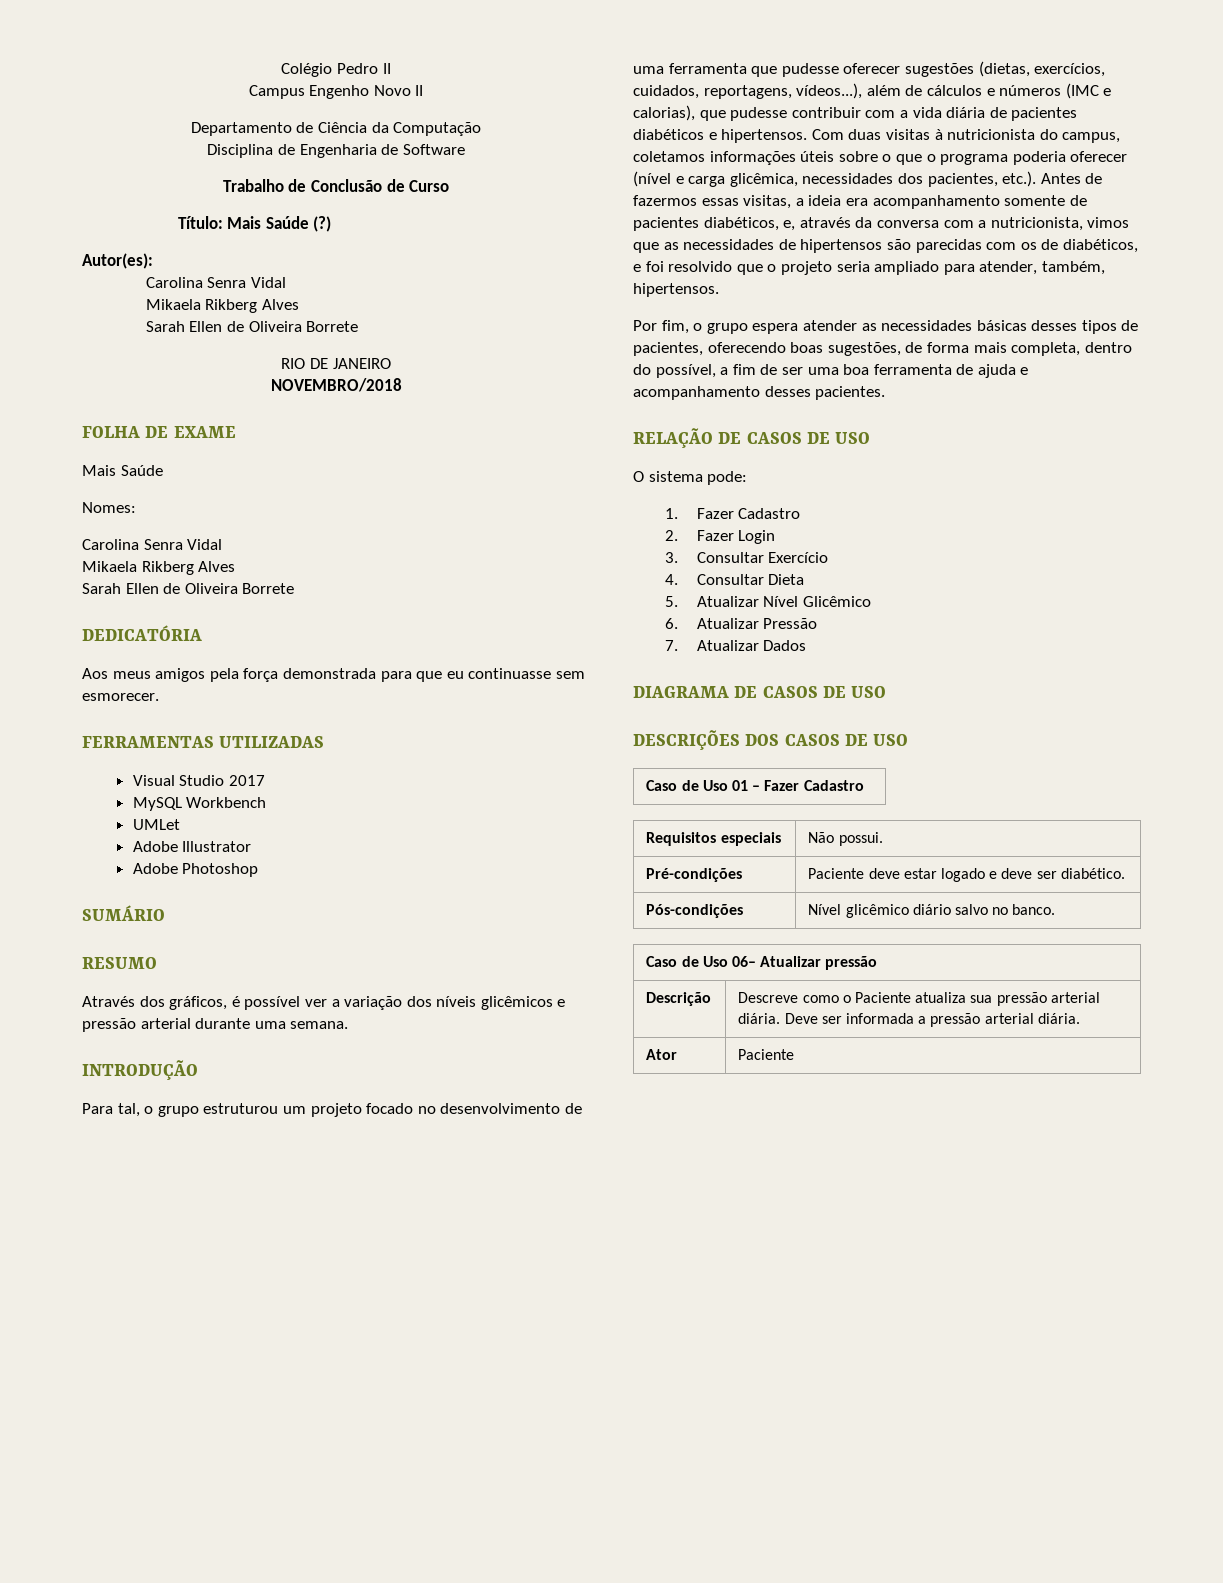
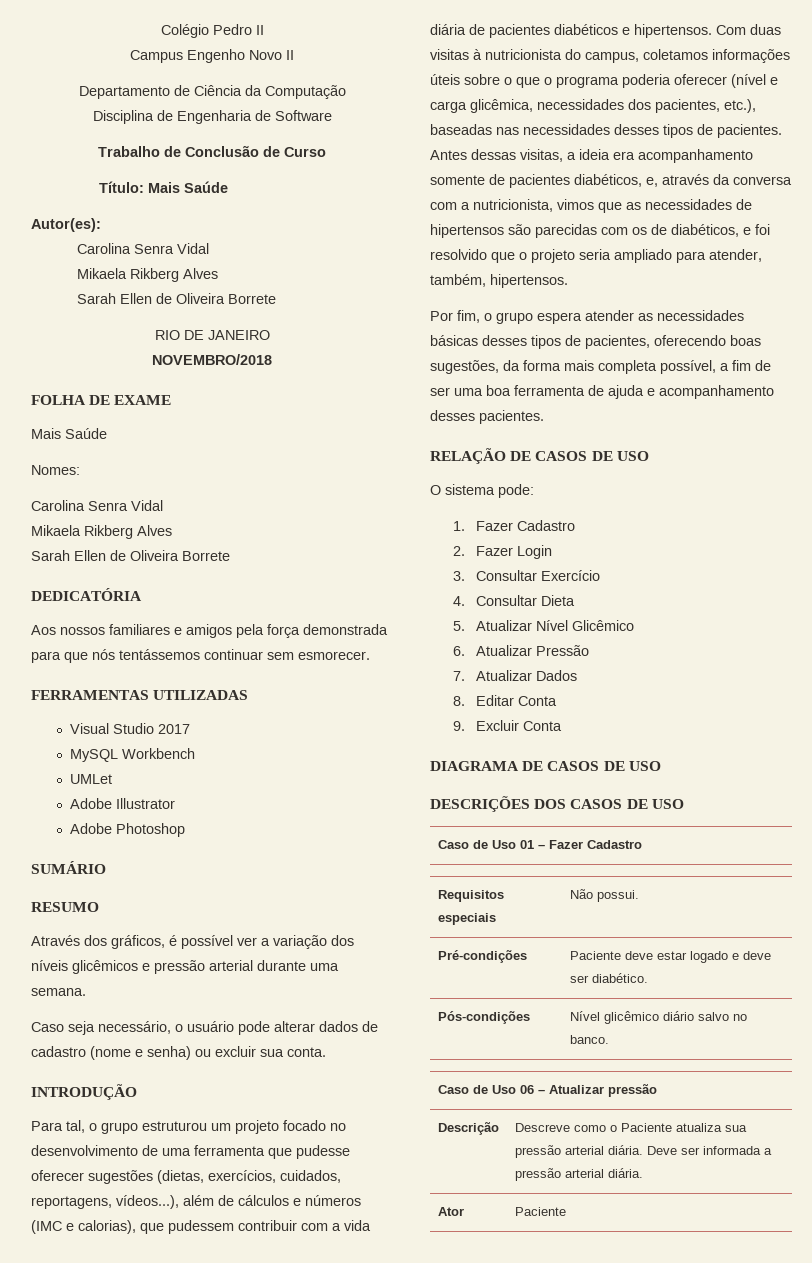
- Título: Mais Saúde (?)
+ Título: Mais Saúde
- Aos meus amigos pela força demonstrada para que eu continuasse sem esmorecer.
+ Aos nossos familiares e amigos pela força demonstrada para que nós tentássemos continuar sem esmorecer.
+ Caso seja necessário, o usuário pode alterar dados de cadastro (nome e senha) ou excluir sua conta.
- Para tal, o grupo estruturou um projeto focado no desenvolvimento de uma ferramenta que pudesse oferecer sugestões (dietas, exercícios, cuidados, reportagens, vídeos...), além de cálculos e números (IMC e calorias), que pudesse contribuir com a vida diária de pacientes diabéticos e hipertensos.
+ Para tal, o grupo estruturou um projeto focado no desenvolvimento de uma ferramenta que pudesse oferecer sugestões (dietas, exercícios, cuidados, reportagens, vídeos...), além de cálculos e números (IMC e calorias), que pudessem contribuir com a vida diária de pacientes diabéticos e hipertensos.
- Com duas visitas à nutricionista do campus, coletamos informações úteis sobre o que o programa poderia oferecer (nível e carga glicêmica, necessidades dos pacientes, etc.). Antes de fazermos essas visitas, a ideia era acompanhamento somente de pacientes diabéticos, e, através da conversa com a nutricionista, vimos que as necessidades de hipertensos são parecidas com os de diabéticos, e foi resolvido que o projeto seria ampliado para atender, também, hipertensos.
+ Com duas visitas à nutricionista do campus, coletamos informações úteis sobre o que o programa poderia oferecer (nível e carga glicêmica, necessidades dos pacientes, etc.), baseadas nas necessidades desses tipos de pacientes. Antes dessas visitas, a ideia era acompanhamento somente de pacientes diabéticos, e, através da conversa com a nutricionista, vimos que as necessidades de hipertensos são parecidas com os de diabéticos, e foi resolvido que o projeto seria ampliado para atender, também, hipertensos.
- Por fim, o grupo espera atender as necessidades básicas desses tipos de pacientes, oferecendo boas sugestões, de forma mais completa, dentro do possível, a fim de ser uma boa ferramenta de ajuda e acompanhamento desses pacientes.
+ Por fim, o grupo espera atender as necessidades básicas desses tipos de pacientes, oferecendo boas sugestões, da forma mais completa possível, a fim de ser uma boa ferramenta de ajuda e acompanhamento desses pacientes.
+ 8. Editar Conta
+ 9. Excluir Conta
- Caso de Uso 06– Atualizar pressão
+ Caso de Uso 06 – Atualizar pressão

